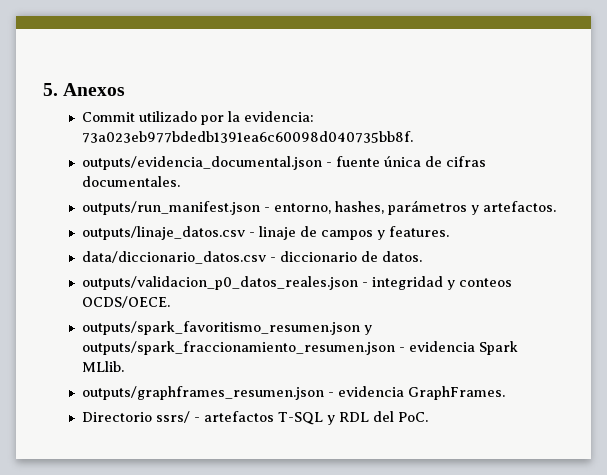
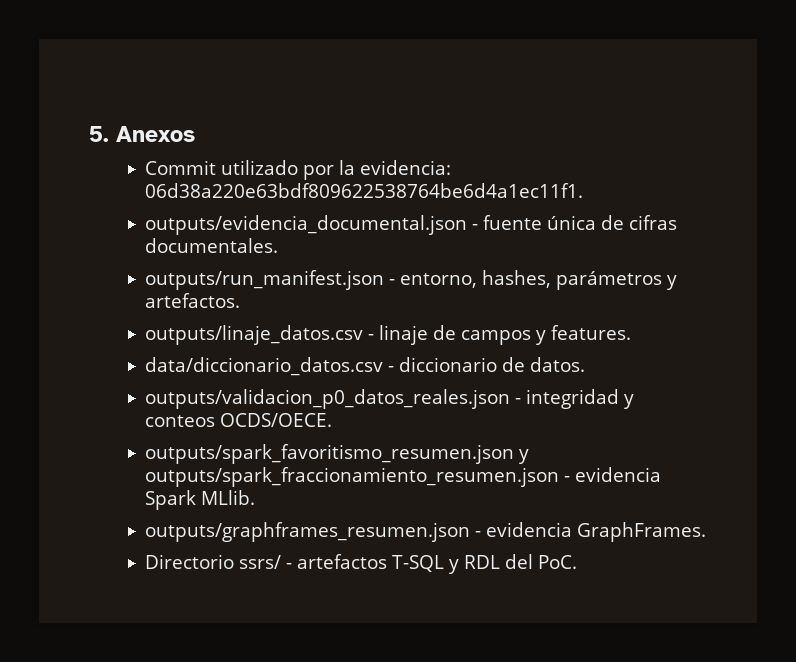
- Commit utilizado por la evidencia: 73a023eb977bdedb1391ea6c60098d040735bb8f.
+ Commit utilizado por la evidencia: 06d38a220e63bdf809622538764be6d4a1ec11f1.

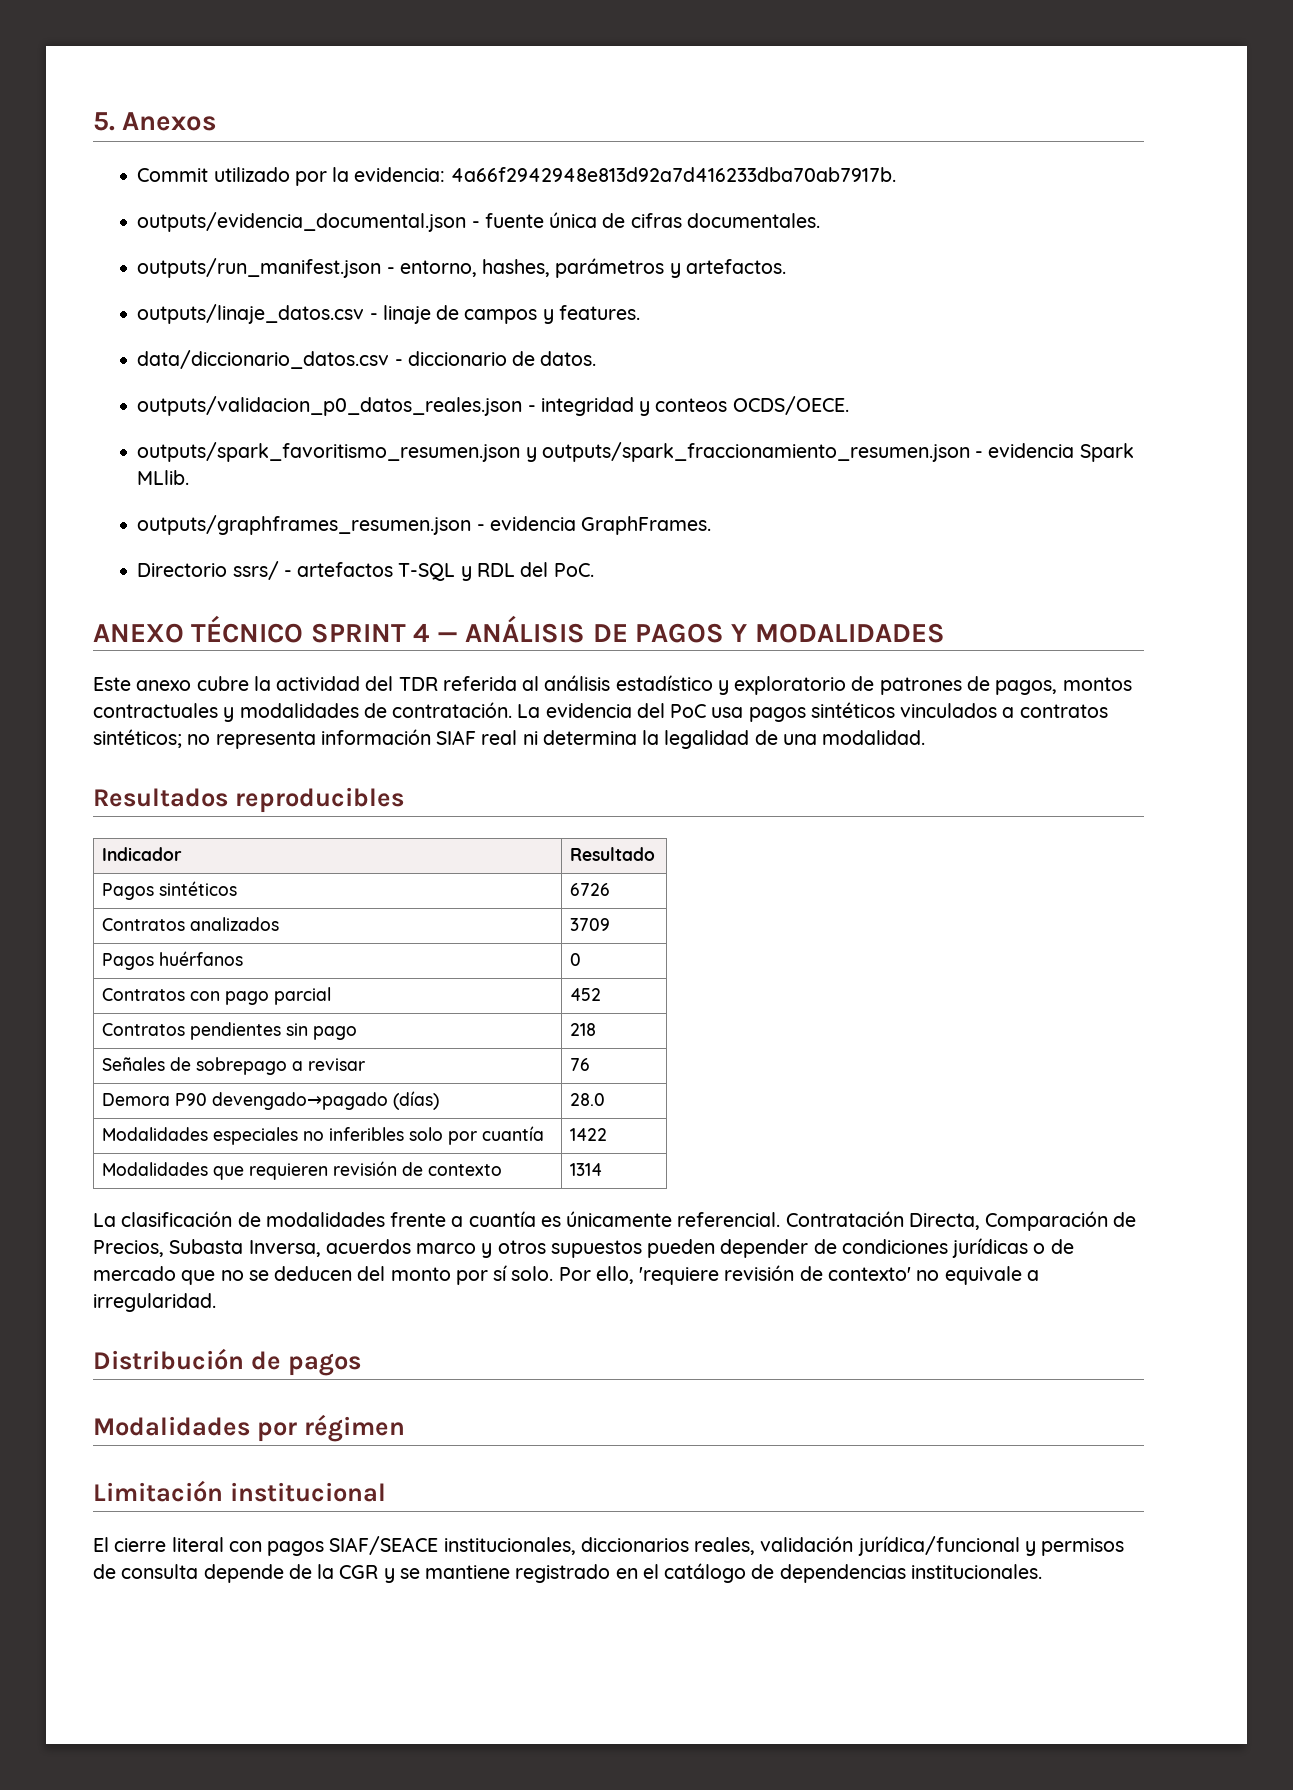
- Commit utilizado por la evidencia: 06d38a220e63bdf809622538764be6d4a1ec11f1.
+ Commit utilizado por la evidencia: 4a66f2942948e813d92a7d416233dba70ab7917b.
+ ANEXO TÉCNICO SPRINT 4 — ANÁLISIS DE PAGOS Y MODALIDADES
+ Este anexo cubre la actividad del TDR referida al análisis estadístico y exploratorio de patrones de pagos, montos contractuales y modalidades de contratación. La evidencia del PoC usa pagos sintéticos vinculados a contratos sintéticos; no representa información SIAF real ni determina la legalidad de una modalidad.
+ Resultados reproducibles
+ Indicador | Resultado
+ Pagos sintéticos | 6726
+ Contratos analizados | 3709
+ Pagos huérfanos | 0
+ Contratos con pago parcial | 452
+ Contratos pendientes sin pago | 218
+ Señales de sobrepago a revisar | 76
+ Demora P90 devengado→pagado (días) | 28.0
+ Modalidades especiales no inferibles solo por cuantía | 1422
+ Modalidades que requieren revisión de contexto | 1314
+ La clasificación de modalidades frente a cuantía es únicamente referencial. Contratación Directa, Comparación de Precios, Subasta Inversa, acuerdos marco y otros supuestos pueden depender de condiciones jurídicas o de mercado que no se deducen del monto por sí solo. Por ello, 'requiere revisión de contexto' no equivale a irregularidad.
+ Distribución de pagos
+ Modalidades por régimen
+ Limitación institucional
+ El cierre literal con pagos SIAF/SEACE institucionales, diccionarios reales, validación jurídica/funcional y permisos de consulta depende de la CGR y se mantiene registrado en el catálogo de dependencias institucionales.

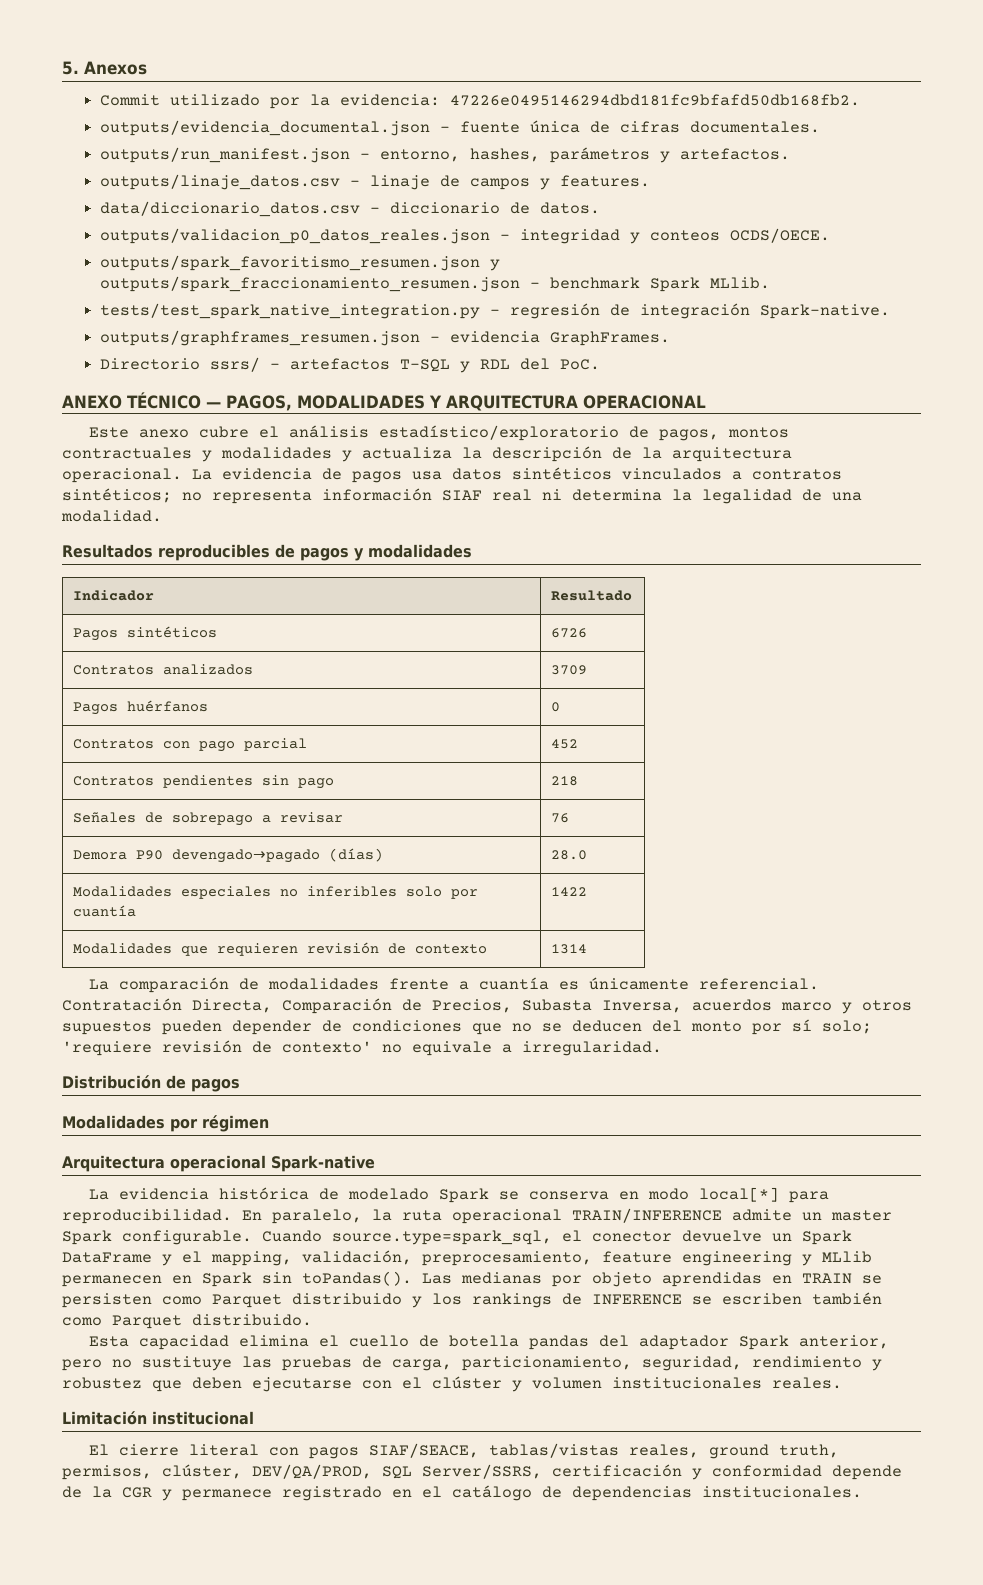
- Commit utilizado por la evidencia: 4a66f2942948e813d92a7d416233dba70ab7917b.
+ Commit utilizado por la evidencia: 47226e0495146294dbd181fc9bfafd50db168fb2.
- outputs/spark_favoritismo_resumen.json y outputs/spark_fraccionamiento_resumen.json - evidencia Spark MLlib.
+ outputs/spark_favoritismo_resumen.json y outputs/spark_fraccionamiento_resumen.json - benchmark Spark MLlib.
+ tests/test_spark_native_integration.py - regresión de integración Spark-native.
- ANEXO TÉCNICO SPRINT 4 — ANÁLISIS DE PAGOS Y MODALIDADES
- Este anexo cubre la actividad del TDR referida al análisis estadístico y exploratorio de patrones de pagos, montos contractuales y modalidades de contratación. La evidencia del PoC usa pagos sintéticos vinculados a contratos sintéticos; no representa información SIAF real ni determina la legalidad de una modalidad.
+ ANEXO TÉCNICO — PAGOS, MODALIDADES Y ARQUITECTURA OPERACIONAL
+ Este anexo cubre el análisis estadístico/exploratorio de pagos, montos contractuales y modalidades y actualiza la descripción de la arquitectura operacional. La evidencia de pagos usa datos sintéticos vinculados a contratos sintéticos; no representa información SIAF real ni determina la legalidad de una modalidad.
- Resultados reproducibles
+ Resultados reproducibles de pagos y modalidades
- La clasificación de modalidades frente a cuantía es únicamente referencial.
+ La comparación de modalidades frente a cuantía es únicamente referencial.
- Contratación Directa, Comparación de Precios, Subasta Inversa, acuerdos marco y otros supuestos pueden depender de condiciones jurídicas o de mercado que no se deducen del monto por sí solo. Por ello, 'requiere revisión de contexto' no equivale a irregularidad.
+ Contratación Directa, Comparación de Precios, Subasta Inversa, acuerdos marco y otros supuestos pueden depender de condiciones que no se deducen del monto por sí solo; 'requiere revisión de contexto' no equivale a irregularidad.
+ Arquitectura operacional Spark-native
+ La evidencia histórica de modelado Spark se conserva en modo local[*] para reproducibilidad. En paralelo, la ruta operacional TRAIN/INFERENCE admite un master Spark configurable. Cuando source.type=spark_sql, el conector devuelve un Spark DataFrame y el mapping, validación, preprocesamiento, feature engineering y MLlib permanecen en Spark sin toPandas(). Las medianas por objeto aprendidas en TRAIN se persisten como Parquet distribuido y los rankings de INFERENCE se escriben también como Parquet distribuido.
+ Esta capacidad elimina el cuello de botella pandas del adaptador Spark anterior, pero no sustituye las pruebas de carga, particionamiento, seguridad, rendimiento y robustez que deben ejecutarse con el clúster y volumen institucionales reales.
- El cierre literal con pagos SIAF/SEACE institucionales, diccionarios reales, validación jurídica/funcional y permisos de consulta depende de la CGR y se mantiene registrado en el catálogo de dependencias institucionales.
+ El cierre literal con pagos SIAF/SEACE, tablas/vistas reales, ground truth, permisos, clúster, DEV/QA/PROD, SQL Server/SSRS, certificación y conformidad depende de la CGR y permanece registrado en el catálogo de dependencias institucionales.

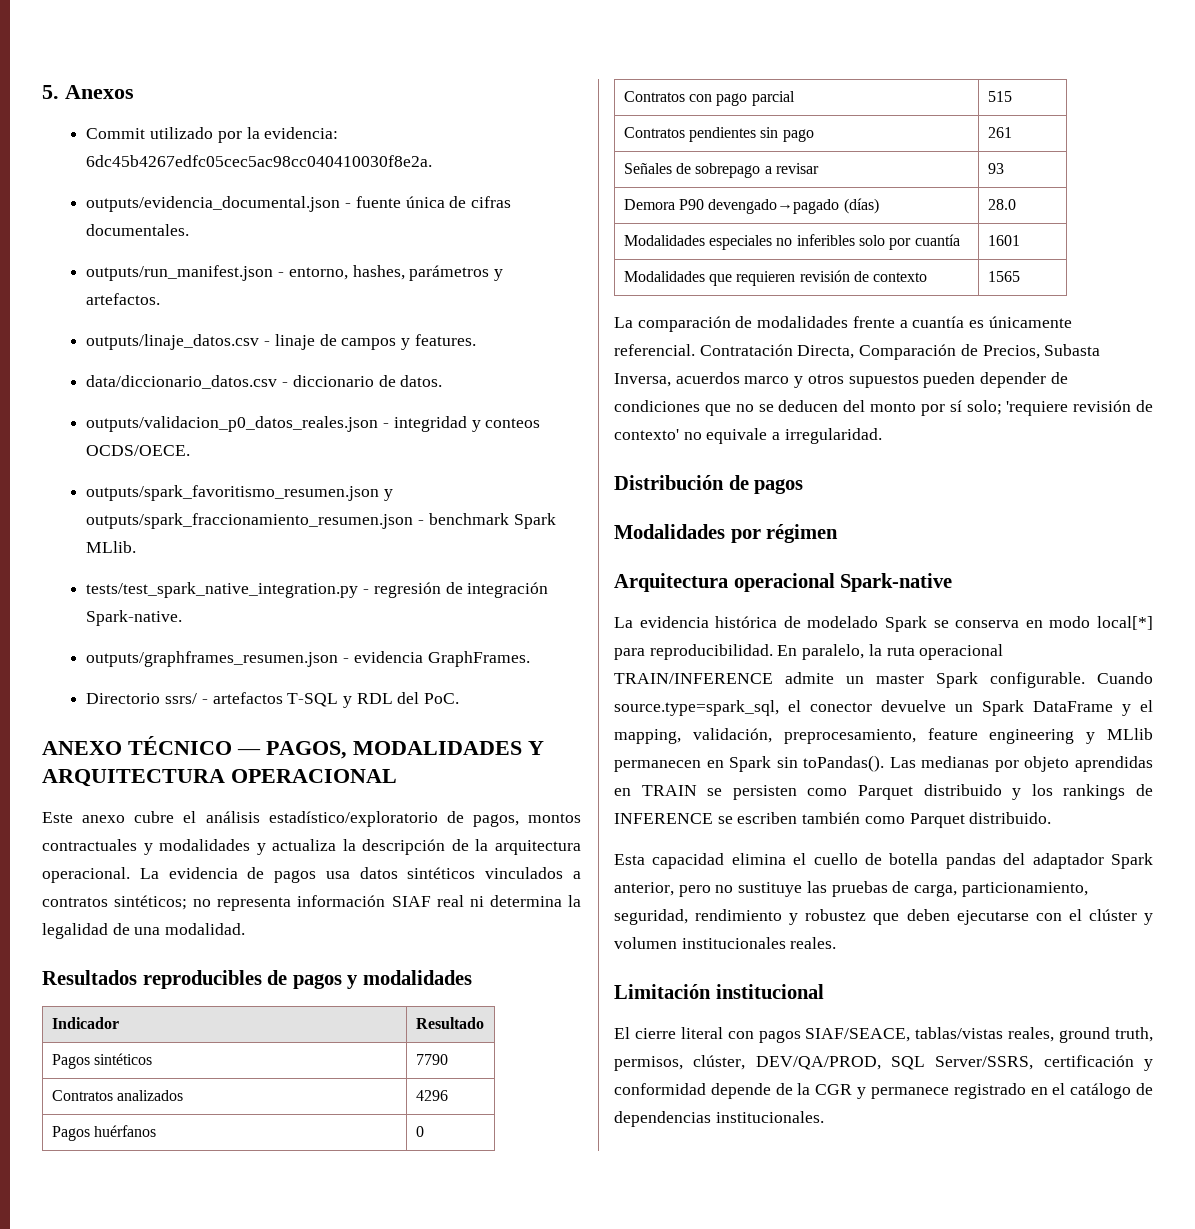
- Commit utilizado por la evidencia: 47226e0495146294dbd181fc9bfafd50db168fb2.
+ Commit utilizado por la evidencia: 6dc45b4267edfc05cec5ac98cc040410030f8e2a.
- Pagos sintéticos | 6726
+ Pagos sintéticos | 7790
- Contratos analizados | 3709
+ Contratos analizados | 4296
- Contratos con pago parcial | 452
+ Contratos con pago parcial | 515
- Contratos pendientes sin pago | 218
+ Contratos pendientes sin pago | 261
- Señales de sobrepago a revisar | 76
+ Señales de sobrepago a revisar | 93
- Modalidades especiales no inferibles solo por cuantía | 1422
+ Modalidades especiales no inferibles solo por cuantía | 1601
- Modalidades que requieren revisión de contexto | 1314
+ Modalidades que requieren revisión de contexto | 1565

